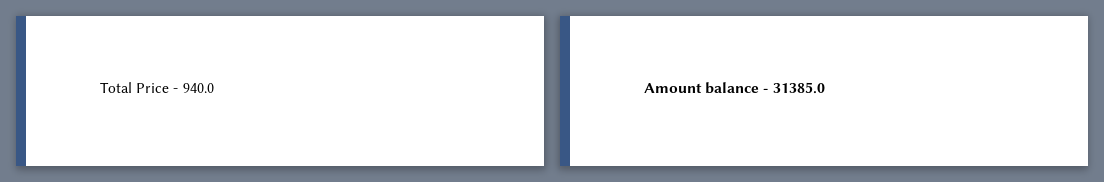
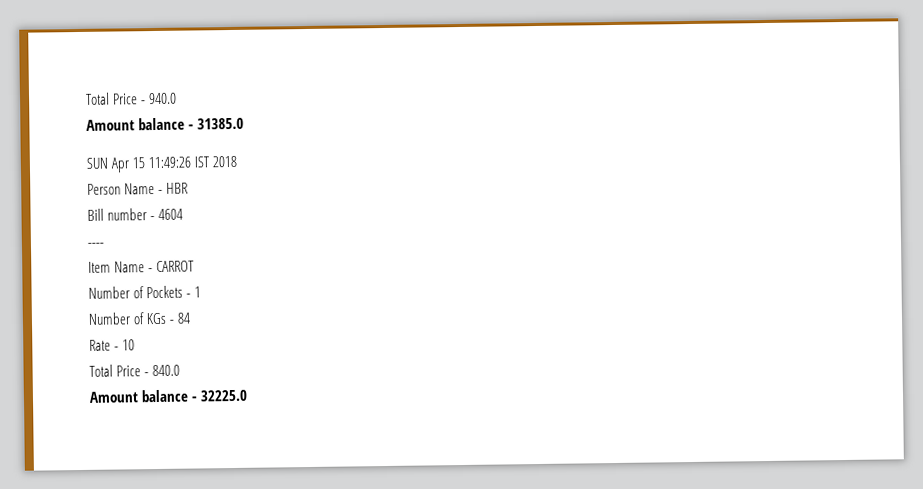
+ SUN Apr 15 11:49:26 IST 2018
+ Person Name - HBR
+ Bill number - 4604
+ ----
+ Item Name - CARROT
+ Number of Pockets - 1
+ Number of KGs - 84
+ Rate - 10
+ Total Price - 840.0
+ Amount balance - 32225.0

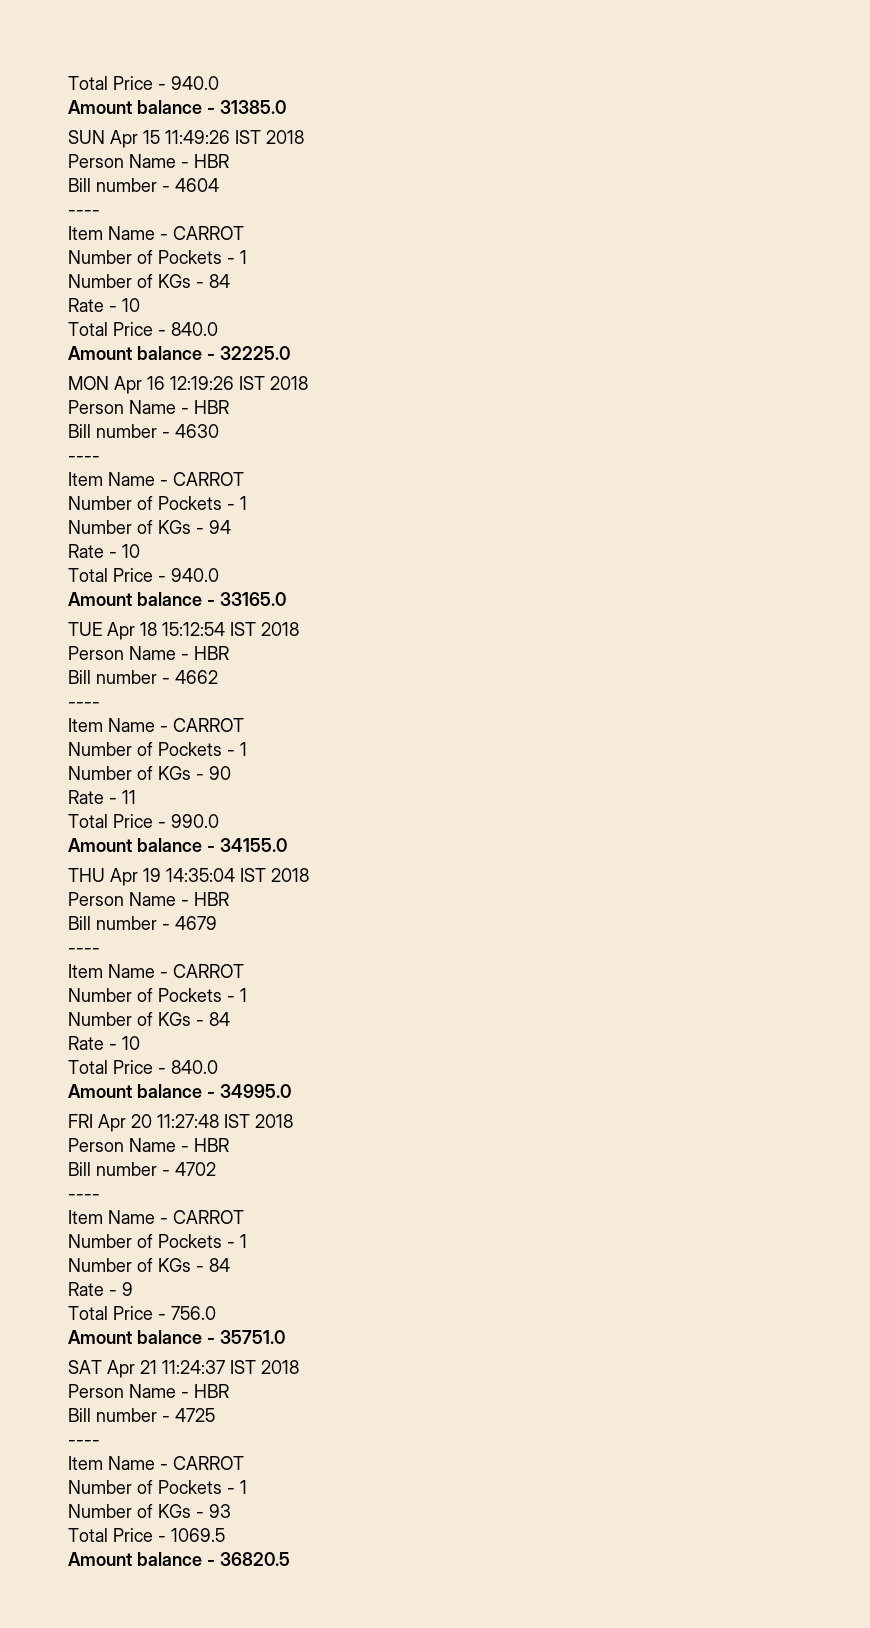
+ MON Apr 16 12:19:26 IST 2018
+ Person Name - HBR
+ Bill number - 4630
+ ----
+ Item Name - CARROT
+ Number of Pockets - 1
+ Number of KGs - 94
+ Rate - 10
+ Total Price - 940.0
+ Amount balance - 33165.0
+ TUE Apr 18 15:12:54 IST 2018
+ Person Name - HBR
+ Bill number - 4662
+ ----
+ Item Name - CARROT
+ Number of Pockets - 1
+ Number of KGs - 90
+ Rate - 11
+ Total Price - 990.0
+ Amount balance - 34155.0
+ THU Apr 19 14:35:04 IST 2018
+ Person Name - HBR
+ Bill number - 4679
+ ----
+ Item Name - CARROT
+ Number of Pockets - 1
+ Number of KGs - 84
+ Rate - 10
+ Total Price - 840.0
+ Amount balance - 34995.0
+ FRI Apr 20 11:27:48 IST 2018
+ Person Name - HBR
+ Bill number - 4702
+ ----
+ Item Name - CARROT
+ Number of Pockets - 1
+ Number of KGs - 84
+ Rate - 9
+ Total Price - 756.0
+ Amount balance - 35751.0
+ SAT Apr 21 11:24:37 IST 2018
+ Person Name - HBR
+ Bill number - 4725
+ ----
+ Item Name - CARROT
+ Number of Pockets - 1
+ Number of KGs - 93
+ Total Price - 1069.5
+ Amount balance - 36820.5

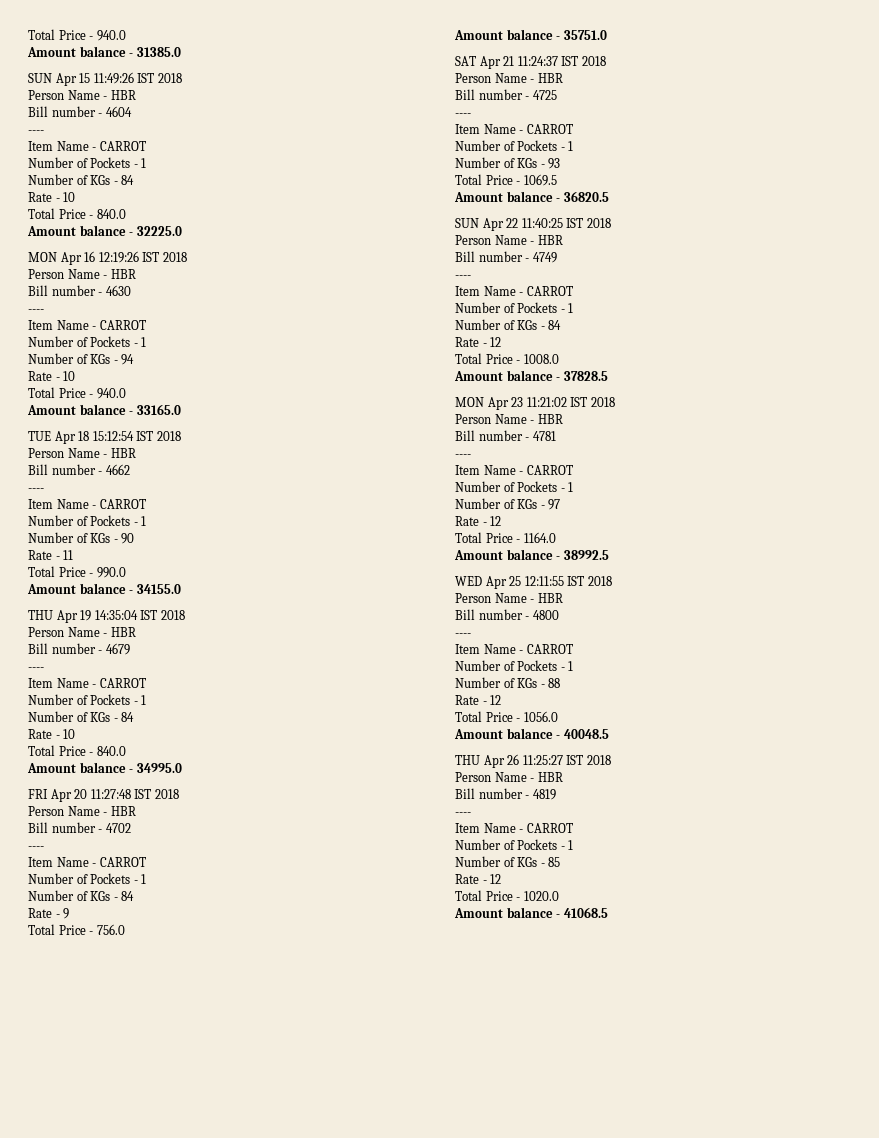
+ SUN Apr 22 11:40:25 IST 2018
+ Person Name - HBR
+ Bill number - 4749
+ ----
+ Item Name - CARROT
+ Number of Pockets - 1
+ Number of KGs - 84
+ Rate - 12
+ Total Price - 1008.0
+ Amount balance - 37828.5
+ MON Apr 23 11:21:02 IST 2018
+ Person Name - HBR
+ Bill number - 4781
+ ----
+ Item Name - CARROT
+ Number of Pockets - 1
+ Number of KGs - 97
+ Rate - 12
+ Total Price - 1164.0
+ Amount balance - 38992.5
+ WED Apr 25 12:11:55 IST 2018
+ Person Name - HBR
+ Bill number - 4800
+ ----
+ Item Name - CARROT
+ Number of Pockets - 1
+ Number of KGs - 88
+ Rate - 12
+ Total Price - 1056.0
+ Amount balance - 40048.5
+ THU Apr 26 11:25:27 IST 2018
+ Person Name - HBR
+ Bill number - 4819
+ ----
+ Item Name - CARROT
+ Number of Pockets - 1
+ Number of KGs - 85
+ Rate - 12
+ Total Price - 1020.0
+ Amount balance - 41068.5

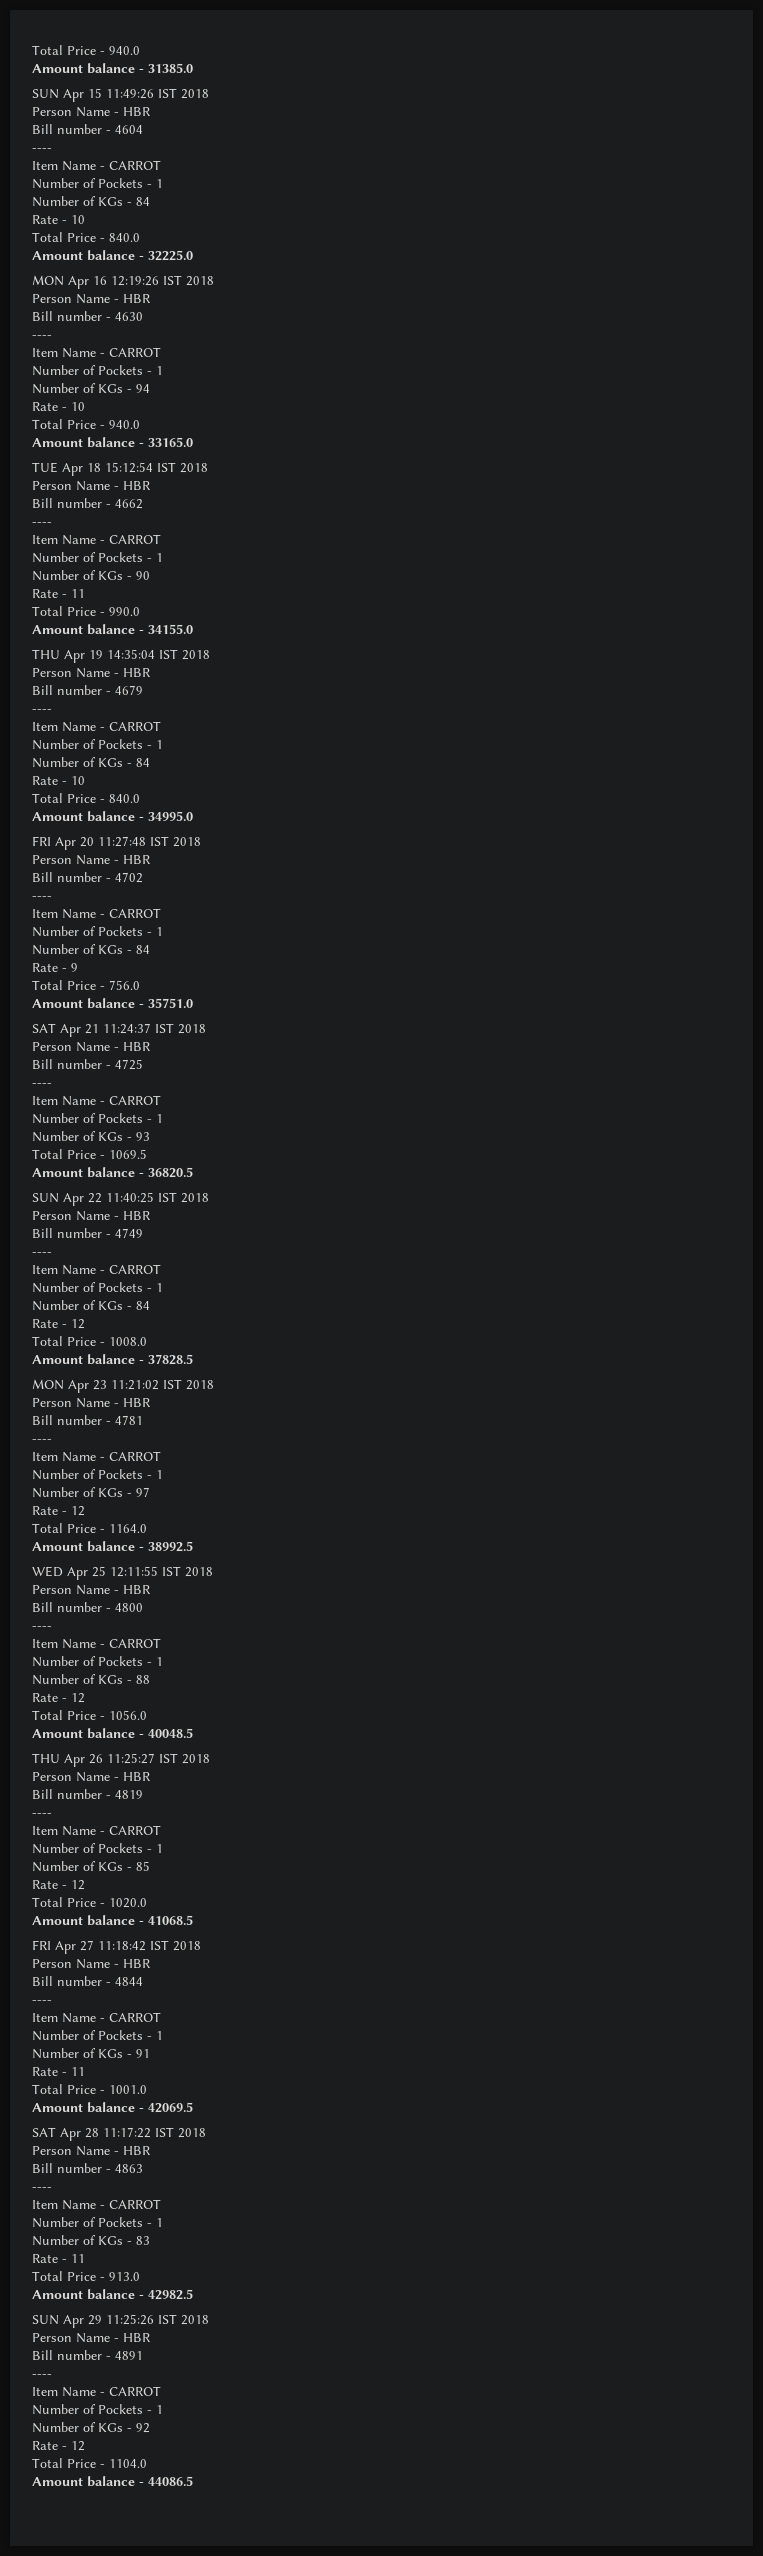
+ FRI Apr 27 11:18:42 IST 2018
+ Person Name - HBR
+ Bill number - 4844
+ ----
+ Item Name - CARROT
+ Number of Pockets - 1
+ Number of KGs - 91
+ Rate - 11
+ Total Price - 1001.0
+ Amount balance - 42069.5
+ SAT Apr 28 11:17:22 IST 2018
+ Person Name - HBR
+ Bill number - 4863
+ ----
+ Item Name - CARROT
+ Number of Pockets - 1
+ Number of KGs - 83
+ Rate - 11
+ Total Price - 913.0
+ Amount balance - 42982.5
+ SUN Apr 29 11:25:26 IST 2018
+ Person Name - HBR
+ Bill number - 4891
+ ----
+ Item Name - CARROT
+ Number of Pockets - 1
+ Number of KGs - 92
+ Rate - 12
+ Total Price - 1104.0
+ Amount balance - 44086.5

